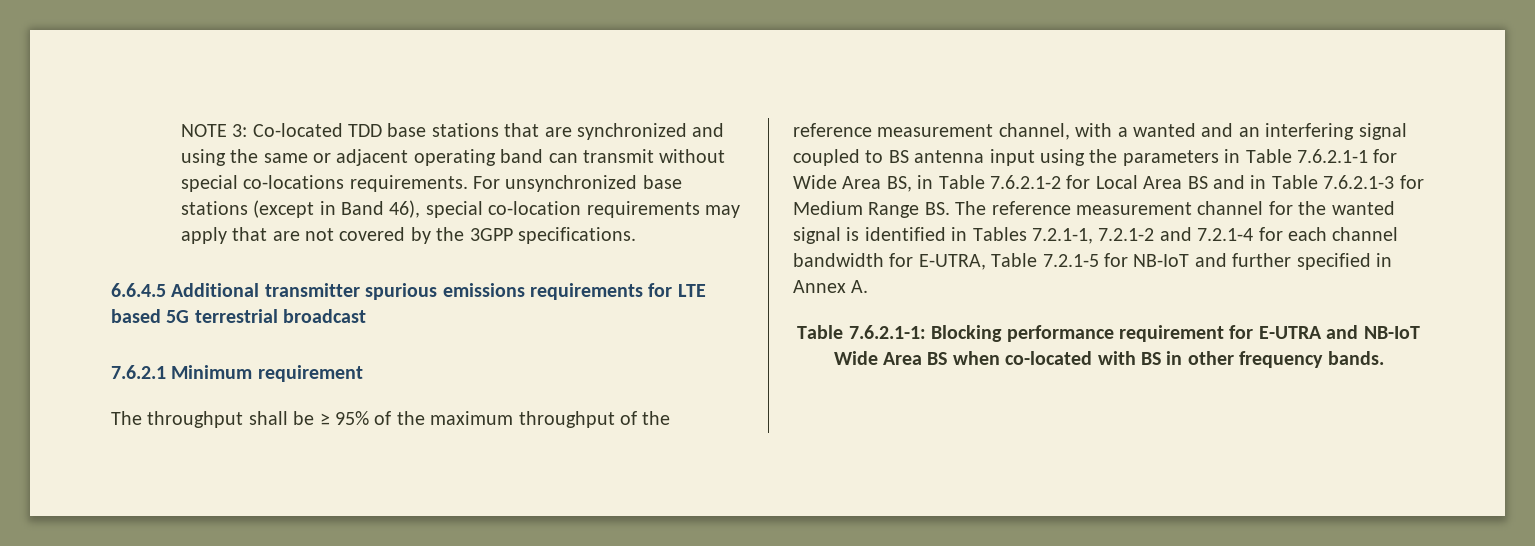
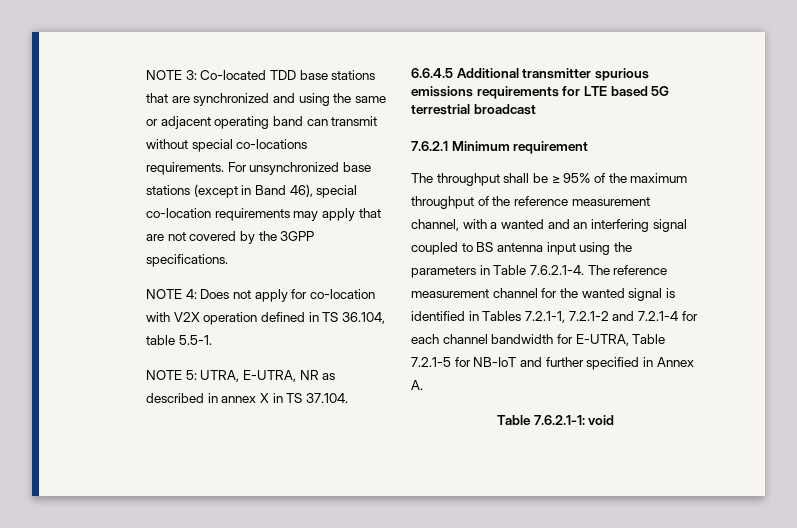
+ NOTE 4: Does not apply for co-location with V2X operation defined in TS 36.104, table 5.5-1.
+ NOTE 5: UTRA, E-UTRA, NR as described in annex X in TS 37.104.
- The throughput shall be ≥ 95% of the maximum throughput of the reference measurement channel, with a wanted and an interfering signal coupled to BS antenna input using the parameters in Table 7.6.2.1-1 for Wide Area BS, in Table 7.6.2.1-2 for Local Area BS and in Table 7.6.2.1-3 for Medium Range BS. The reference measurement channel for the wanted signal is identified in Tables 7.2.1-1, 7.2.1-2 and 7.2.1-4 for each channel bandwidth for E-UTRA, Table 7.2.1-5 for NB-IoT and further specified in Annex A.
+ The throughput shall be ≥ 95% of the maximum throughput of the reference measurement channel, with a wanted and an interfering signal coupled to BS antenna input using the parameters in Table 7.6.2.1-4. The reference measurement channel for the wanted signal is identified in Tables 7.2.1-1, 7.2.1-2 and 7.2.1-4 for each channel bandwidth for E-UTRA, Table 7.2.1-5 for NB-IoT and further specified in Annex A.
- Table 7.6.2.1-1: Blocking performance requirement for E-UTRA and NB-IoT Wide Area BS when co-located with BS in other frequency bands.
+ Table 7.6.2.1-1: void

